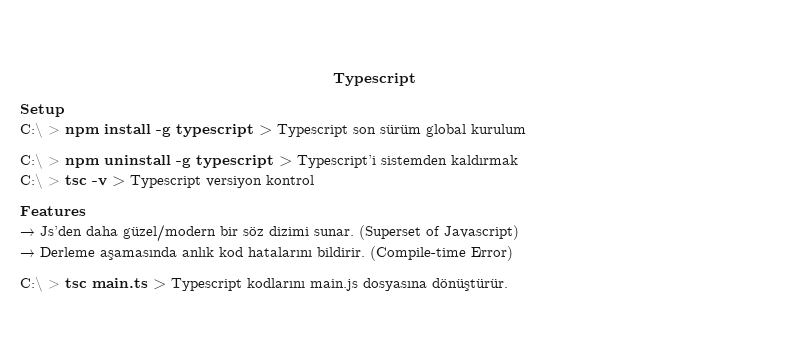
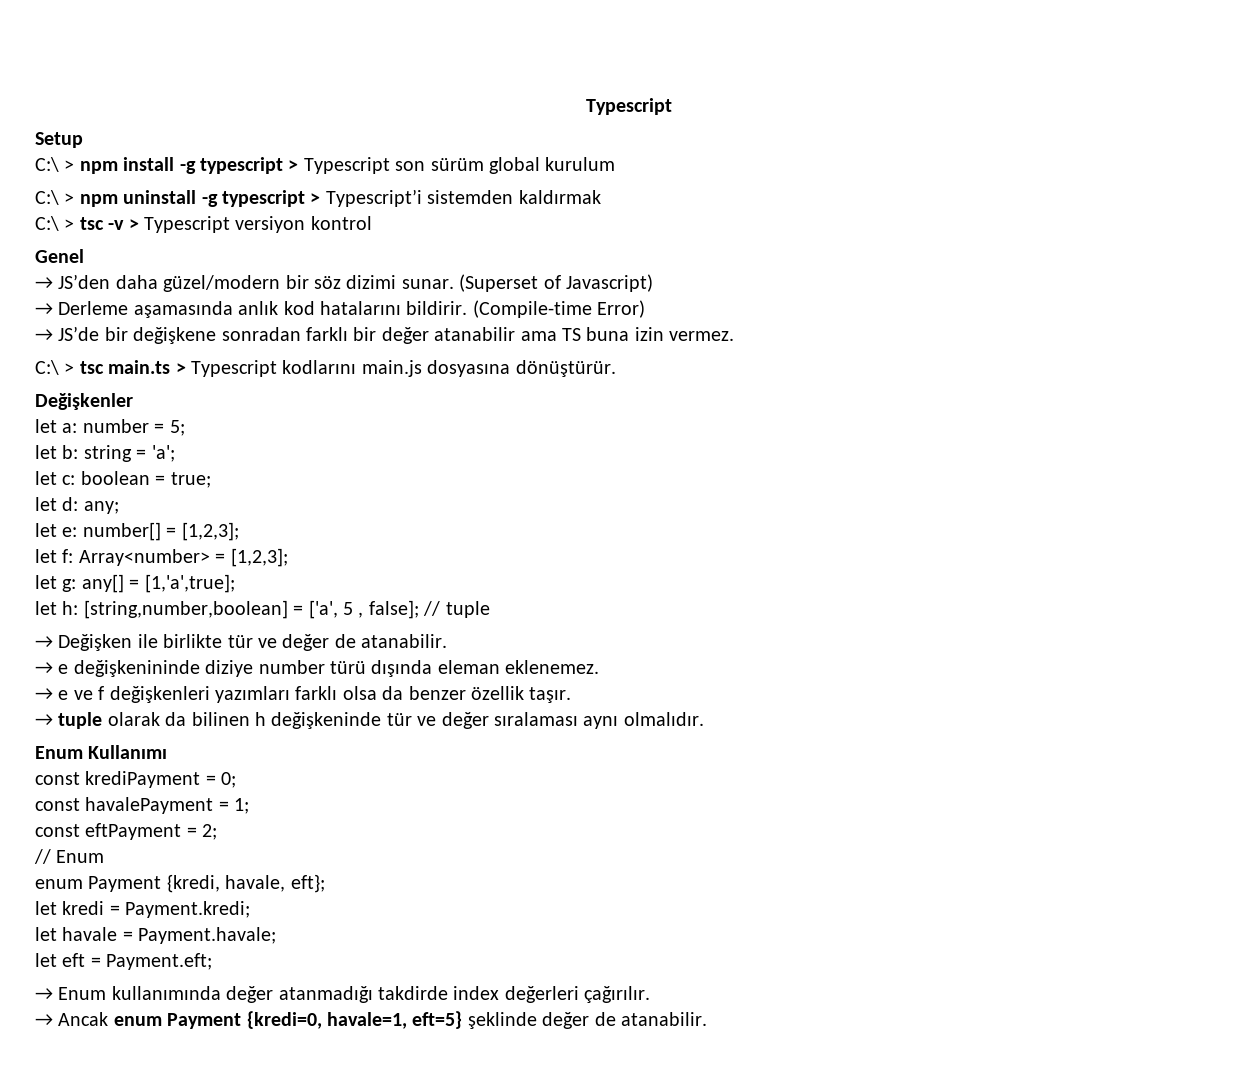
- Features
- → Js’den daha güzel/modern bir söz dizimi sunar.
+ Genel
+ → JS’den daha güzel/modern bir söz dizimi sunar.
+ → JS’de bir değişkene sonradan farklı bir değer atanabilir ama TS buna izin vermez.
+ Değişkenler
+ let a: number = 5;
+ let b: string = 'a';
+ let c: boolean = true;
+ let d: any;
+ let e: number[] = [1,2,3];
+ let f: Array<number> = [1,2,3];
+ let g: any[] = [1,'a',true];
+ let h: [string,number,boolean] = ['a', 5 , false]; // tuple
+ → Değişken ile birlikte tür ve değer de atanabilir.
+ → e değişkenininde diziye number türü dışında eleman eklenemez.
+ → e ve f değişkenleri yazımları farklı olsa da benzer özellik taşır.
+ → tuple olarak da bilinen h değişkeninde tür ve değer sıralaması aynı olmalıdır.
+ Enum Kullanımı
+ const krediPayment = 0;
+ const havalePayment = 1;
+ const eftPayment = 2;
+ // Enum
+ enum Payment {kredi, havale, eft};
+ let kredi = Payment.kredi;
+ let havale = Payment.havale;
+ let eft = Payment.eft;
+ → Enum kullanımında değer atanmadığı takdirde index değerleri çağırılır.
+ → Ancak enum Payment {kredi=0, havale=1, eft=5} şeklinde değer de atanabilir.

